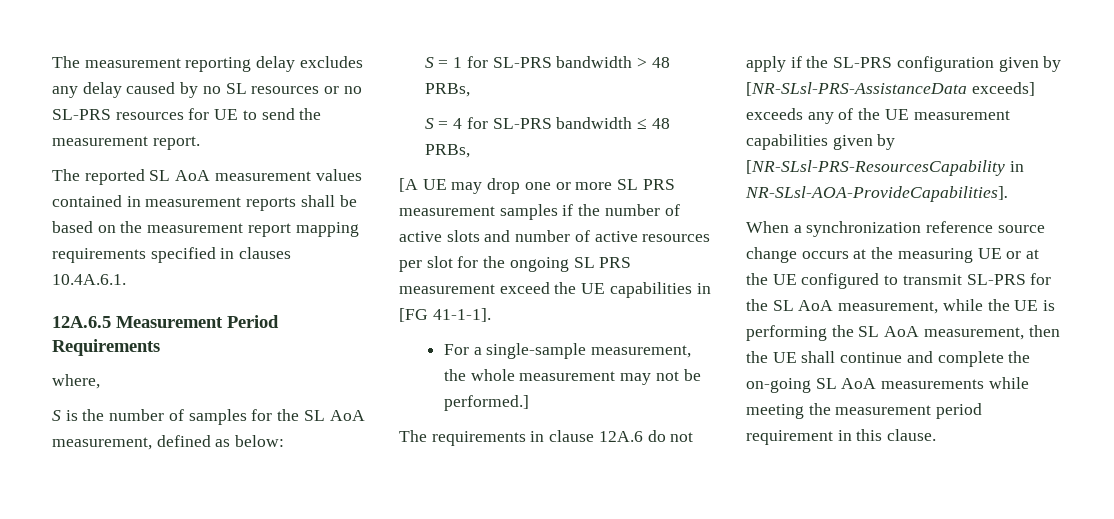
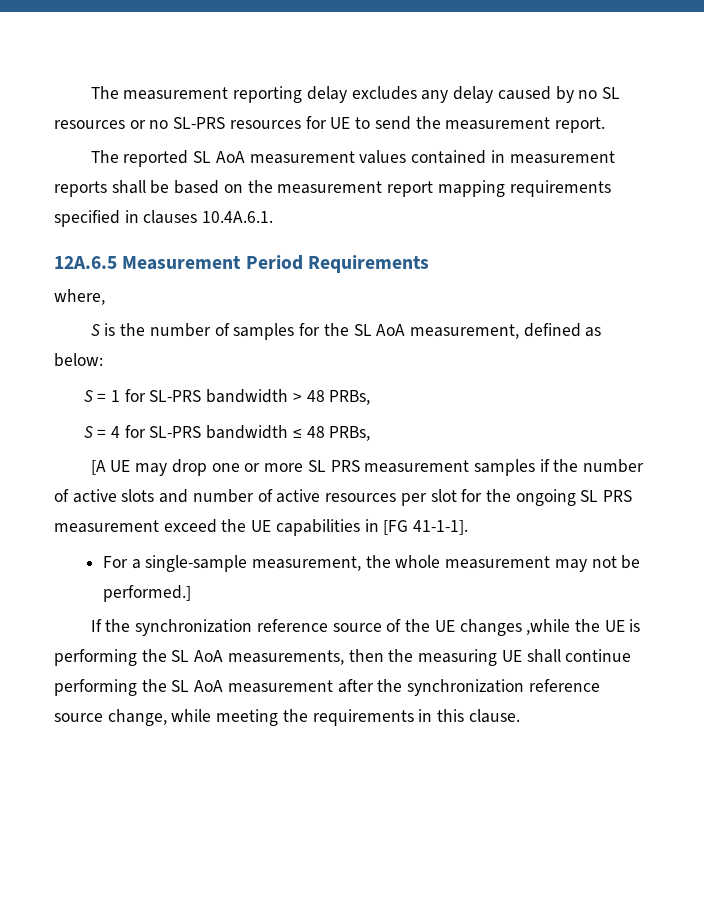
- The requirements in clause 12A.6 do not apply if the SL-PRS configuration given by [NR-SLsl-PRS-AssistanceData exceeds] exceeds any of the UE measurement capabilities given by [NR-SLsl-PRS-ResourcesCapability in NR-SLsl-AOA-ProvideCapabilities].
- When a synchronization reference source change occurs at the measuring UE or at the UE configured to transmit SL-PRS for the SL AoA measurement, while the UE is performing the SL AoA measurement, then the UE shall continue and complete the on-going SL AoA measurements while meeting the measurement period requirement in this clause.
+ If the synchronization reference source of the UE changes ,while the UE is performing the SL AoA measurements, then the measuring UE shall continue performing the SL AoA measurement after the synchronization reference source change, while meeting the requirements in this clause.

